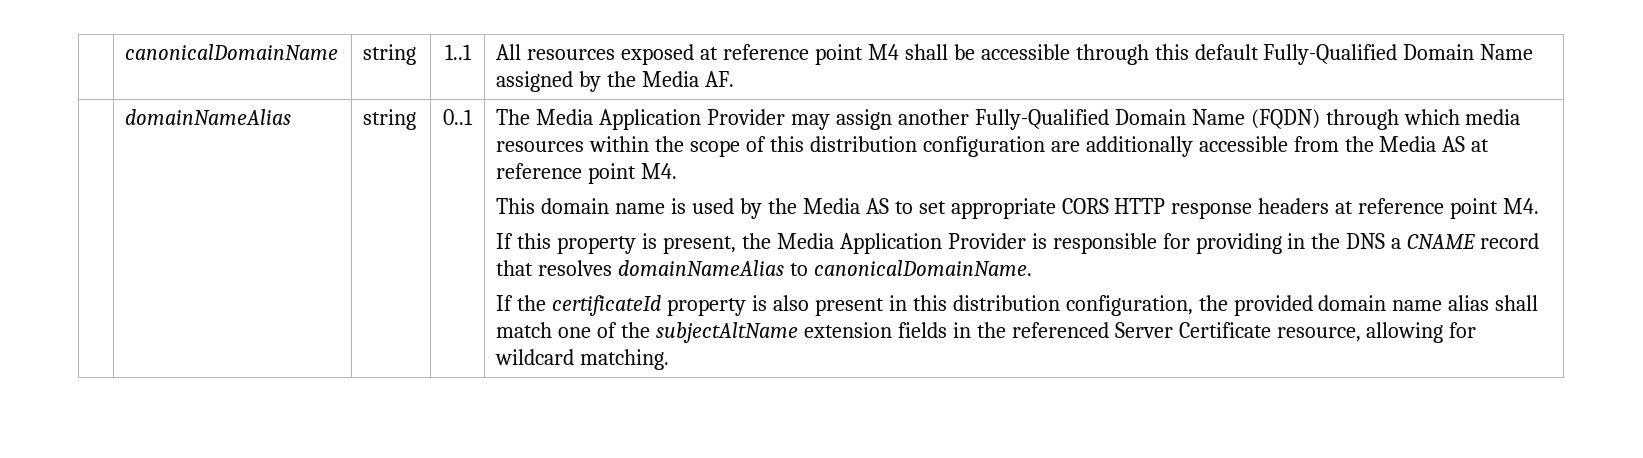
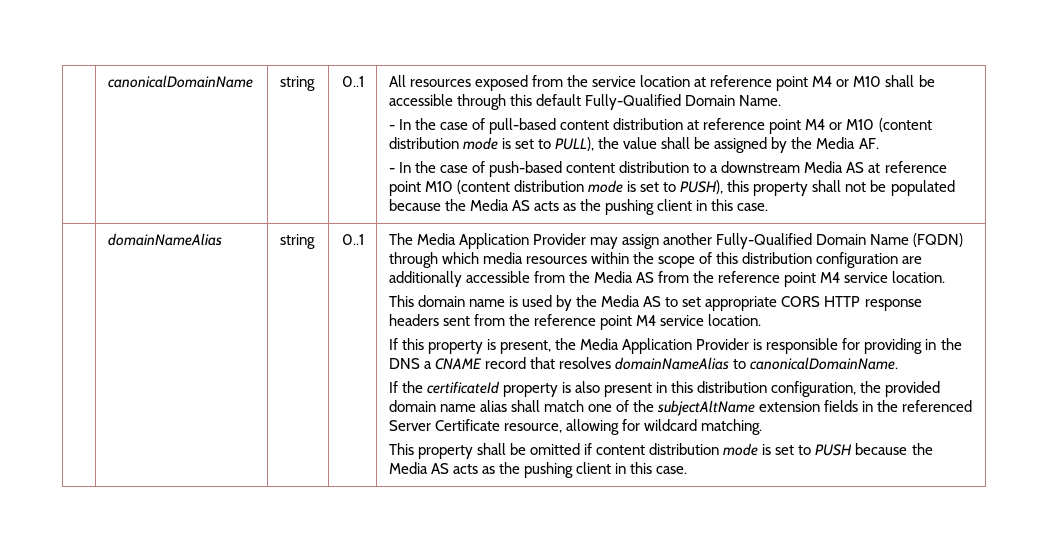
- canonicalDomainName | string | 1..1
+ canonicalDomainName | string | 0..1
- All resources exposed at reference point M4 shall be accessible through this default Fully-Qualified Domain Name assigned by the Media AF.
+ All resources exposed from the service location at reference point M4 or M10 shall be accessible through this default Fully-Qualified Domain Name.
+ - In the case of pull-based content distribution at reference point M4 or M10 (content distribution mode is set to PULL), the value shall be assigned by the Media AF.
+ - In the case of push-based content distribution to a downstream Media AS at reference point M10 (content distribution mode is set to PUSH), this property shall not be populated because the Media AS acts as the pushing client in this case.
- The Media Application Provider may assign another Fully-Qualified Domain Name (FQDN) through which media resources within the scope of this distribution configuration are additionally accessible from the Media AS at reference point M4.
+ The Media Application Provider may assign another Fully-Qualified Domain Name (FQDN) through which media resources within the scope of this distribution configuration are additionally accessible from the Media AS from the reference point M4 service location.
- This domain name is used by the Media AS to set appropriate CORS HTTP response headers at reference point M4.
+ This domain name is used by the Media AS to set appropriate CORS HTTP response headers sent from the reference point M4 service location.
+ This property shall be omitted if content distribution mode is set to PUSH because the Media AS acts as the pushing client in this case.

